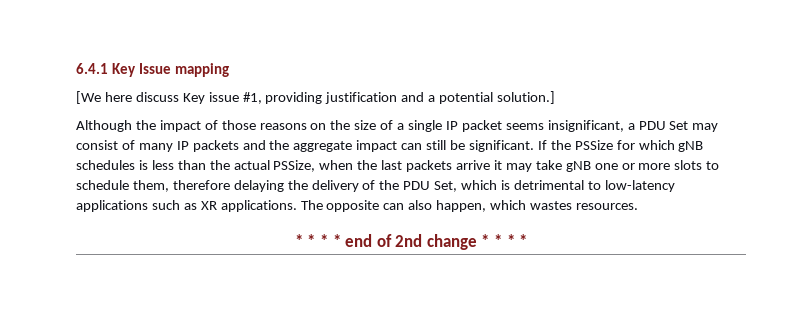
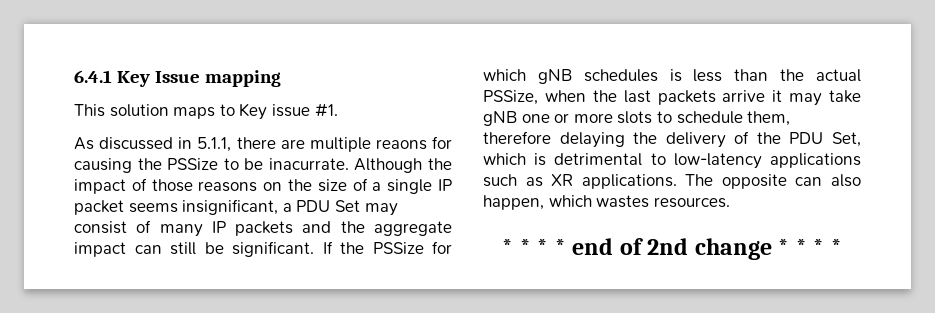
- [We here discuss Key issue #1, providing justification and a potential solution.]
- Although the impact of those reasons on the size of a single IP packet seems insignificant, a PDU Set may consist of many IP packets and the aggregate impact can still be significant.
+ This solution maps to Key issue #1.
+ As discussed in 5.1.1, there are multiple reaons for causing the PSSize to be inacurrate. Although the impact of those reasons on the size of a single IP packet seems insignificant, a PDU Set may consist of many IP packets and the aggregate impact can still be significant.

